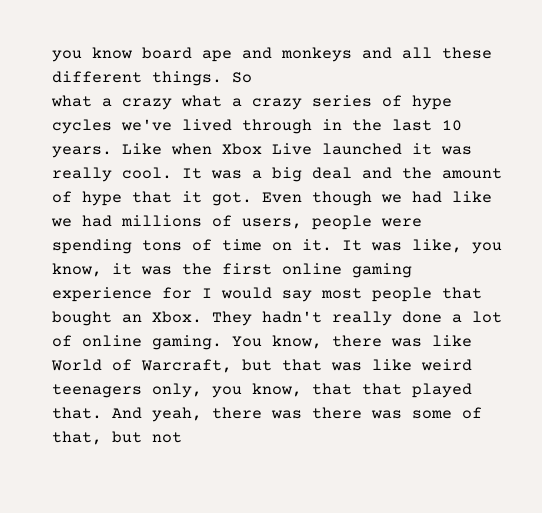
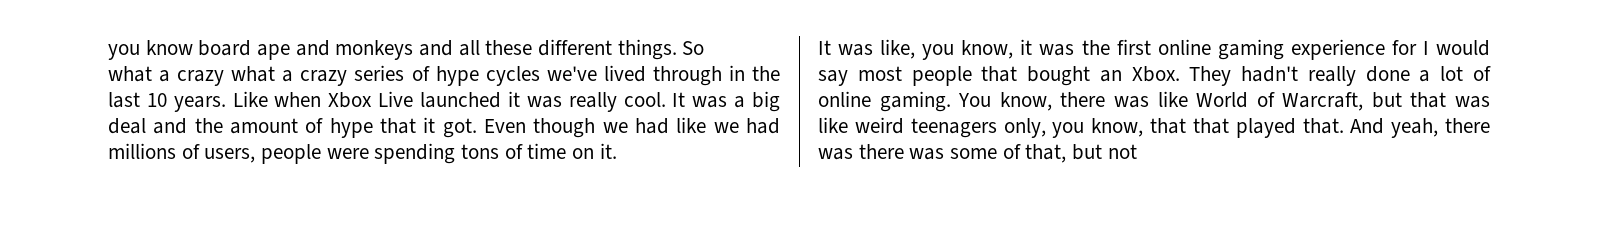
- Even though we had like we had millions of users, people were spending tons of time on it. It was like, you know, it was the first online gaming experience for I would say most people that bought an Xbox.
+ Even though we had like we had millions of users, people were spending tons of time on it.
+ It was like, you know, it was the first online gaming experience for I would say most people that bought an Xbox.

